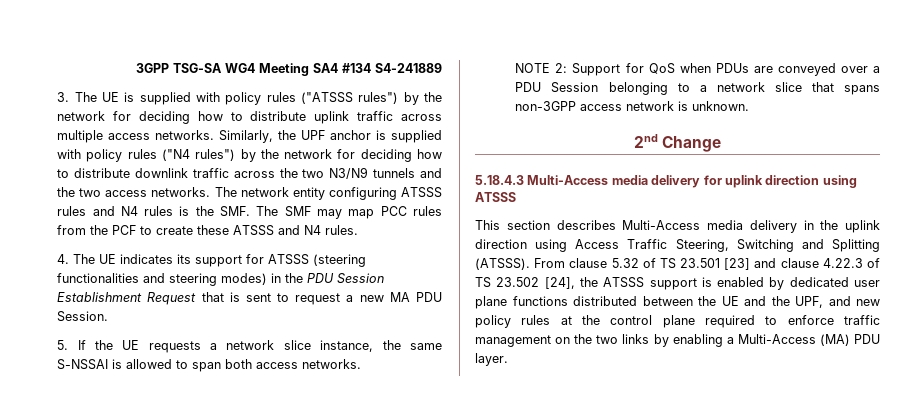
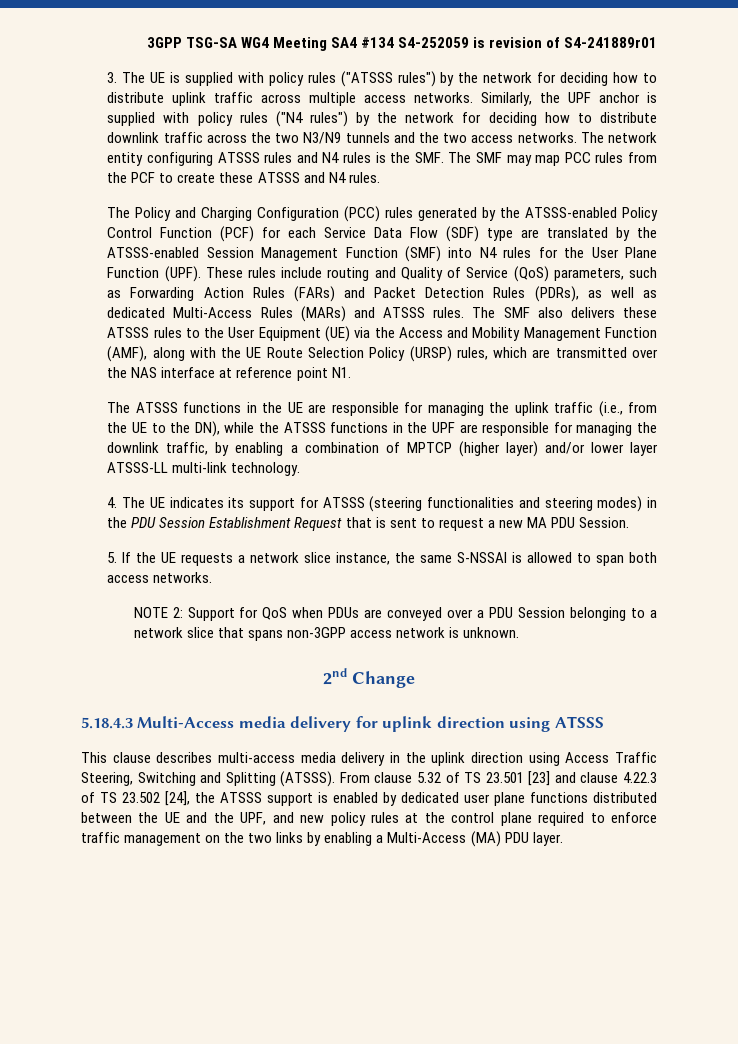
- 3GPP TSG-SA WG4 Meeting SA4 #134 S4-241889
+ 3GPP TSG-SA WG4 Meeting SA4 #134 S4-252059 is revision of S4-241889r01
+ The Policy and Charging Configuration (PCC) rules generated by the ATSSS-enabled Policy Control Function (PCF) for each Service Data Flow (SDF) type are translated by the ATSSS-enabled Session Management Function (SMF) into N4 rules for the User Plane Function (UPF). These rules include routing and Quality of Service (QoS) parameters, such as Forwarding Action Rules (FARs) and Packet Detection Rules (PDRs), as well as dedicated Multi-Access Rules (MARs) and ATSSS rules. The SMF also delivers these ATSSS rules to the User Equipment (UE) via the Access and Mobility Management Function (AMF), along with the UE Route Selection Policy (URSP) rules, which are transmitted over the NAS interface at reference point N1.
+ The ATSSS functions in the UE are responsible for managing the uplink traffic (i.e., from the UE to the DN), while the ATSSS functions in the UPF are responsible for managing the downlink traffic, by enabling a combination of MPTCP (higher layer) and/or lower layer ATSSS-LL multi-link technology.
- This section describes Multi-Access media delivery in the uplink direction using Access Traffic Steering, Switching and Splitting (ATSSS).
+ This clause describes multi-access media delivery in the uplink direction using Access Traffic Steering, Switching and Splitting (ATSSS).

